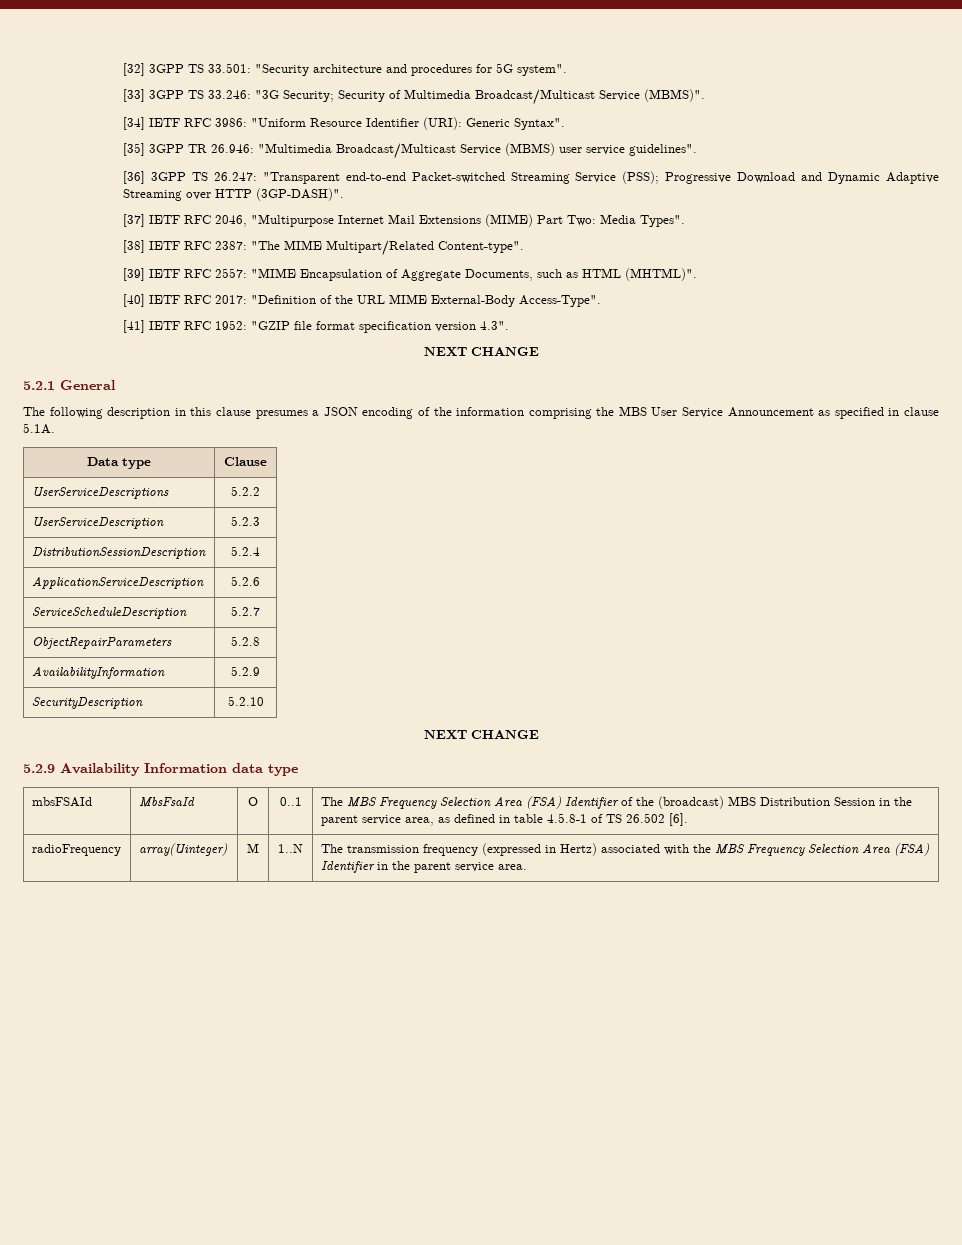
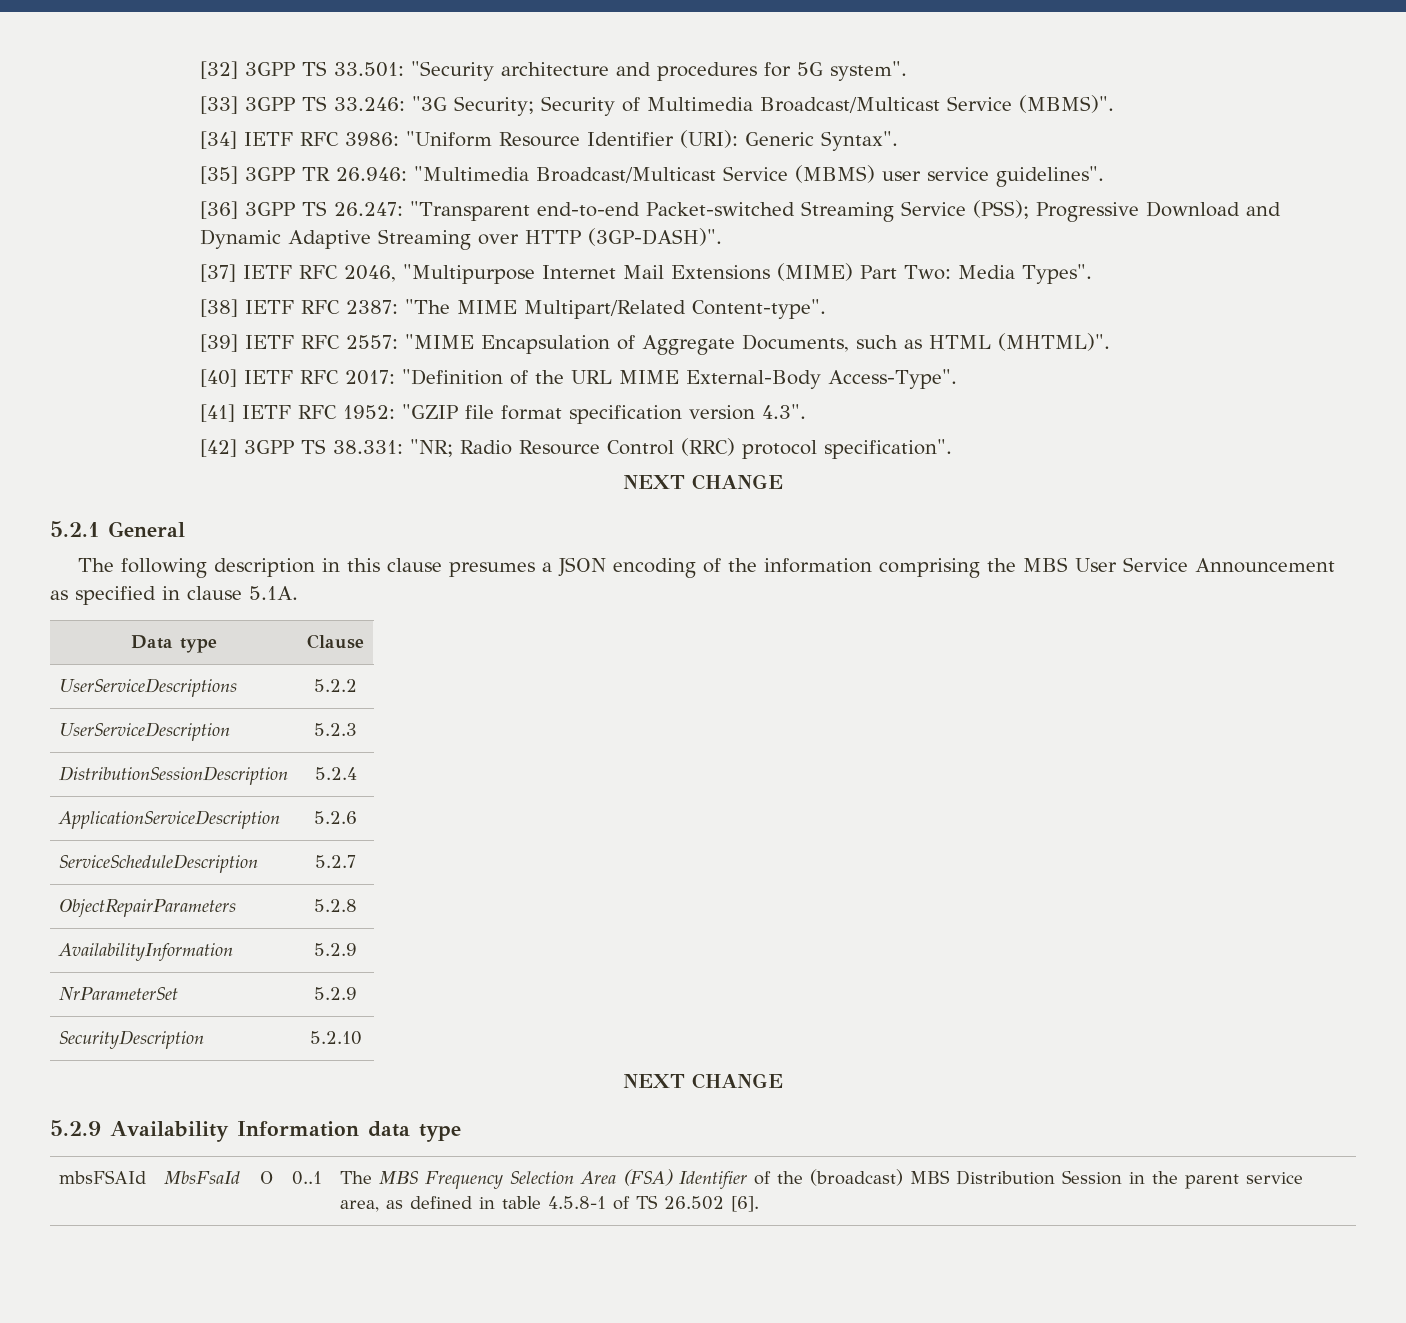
+ [42] 3GPP TS 38.331: "NR; Radio Resource Control (RRC) protocol specification".
+ NrParameterSet | 5.2.9
- radioFrequency | array(Uinteger) | M | 1..N | The transmission frequency (expressed in Hertz) associated with the MBS Frequency Selection Area (FSA) Identifier in the parent service area.

